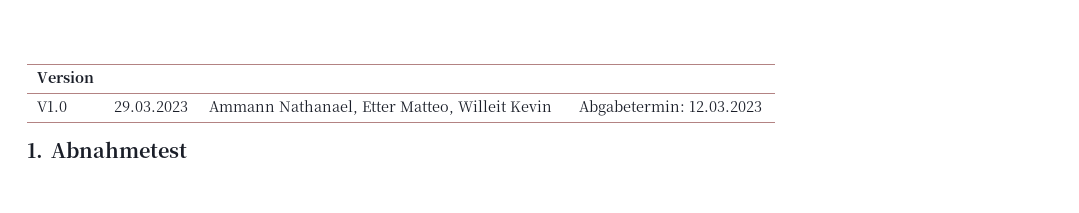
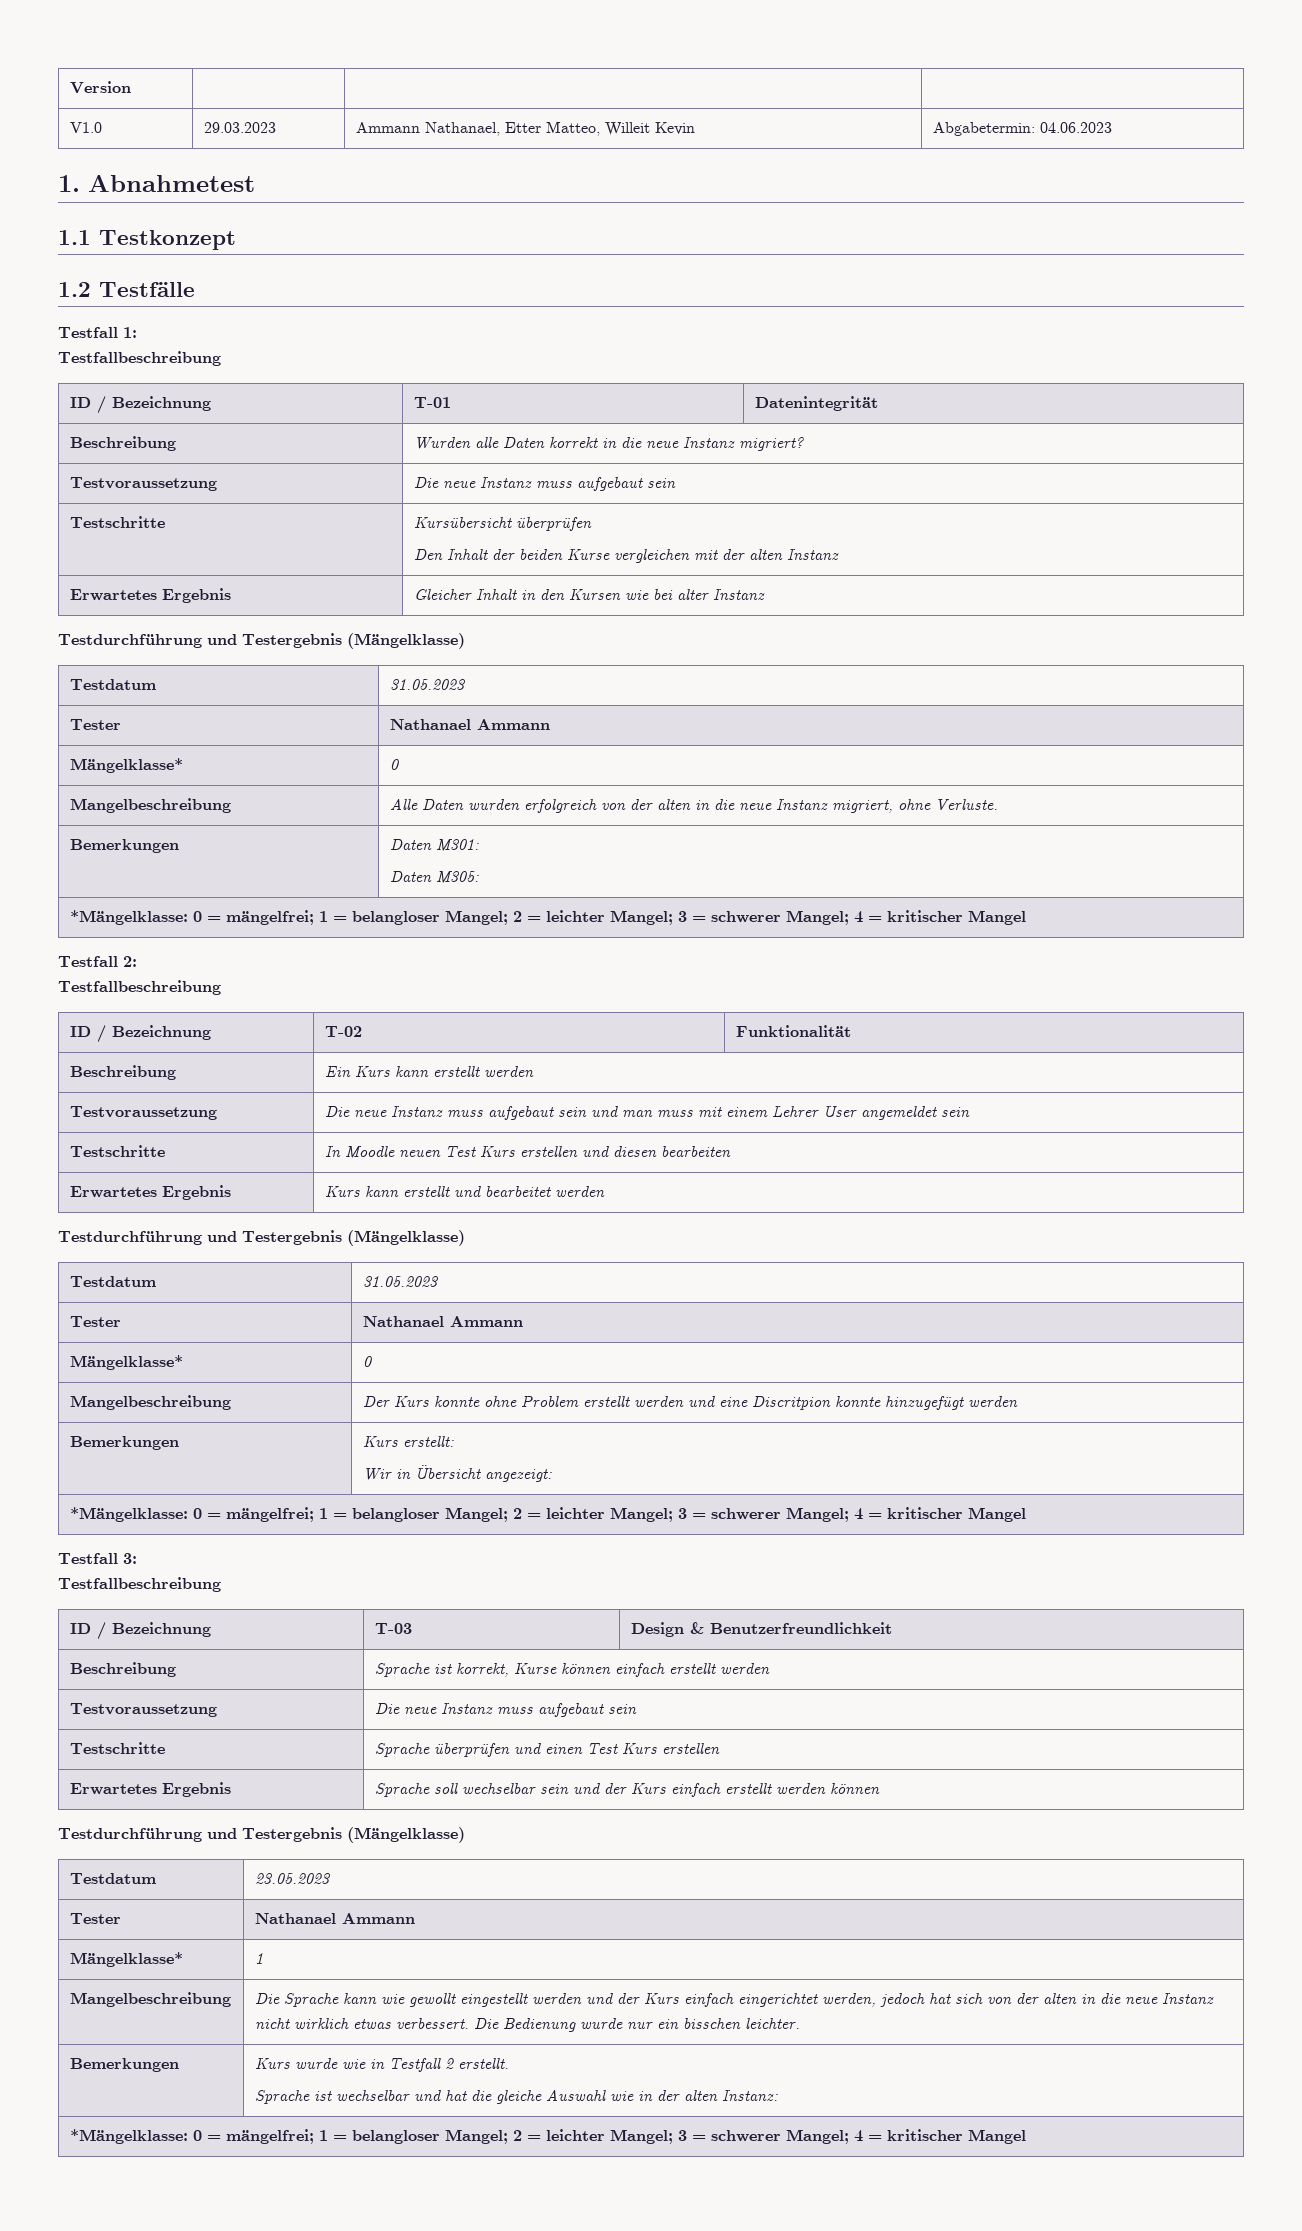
- V1.0 | 29.03.2023 | Ammann Nathanael, Etter Matteo, Willeit Kevin | Abgabetermin: 12.03.2023
+ V1.0 | 29.03.2023 | Ammann Nathanael, Etter Matteo, Willeit Kevin | Abgabetermin: 04.06.2023
+ 1.1 Testkonzept
+ 1.2 Testfälle
+ Testfall 1:
+ Testfallbeschreibung
+ ID / Bezeichnung | T-01 | Datenintegrität
+ Beschreibung | Wurden alle Daten korrekt in die neue Instanz migriert?
+ Testvoraussetzung | Die neue Instanz muss aufgebaut sein
+ Testschritte | Kursübersicht überprüfen
+ Den Inhalt der beiden Kurse vergleichen mit der alten Instanz
+ Erwartetes Ergebnis | Gleicher Inhalt in den Kursen wie bei alter Instanz
+ Testdurchführung und Testergebnis (Mängelklasse)
+ Testdatum | 31.05.2023
+ Tester | Nathanael Ammann
+ Mängelklasse* | 0
+ Mangelbeschreibung | Alle Daten wurden erfolgreich von der alten in die neue Instanz migriert, ohne Verluste.
+ Bemerkungen | Daten M301:
+ Daten M305:
+ *Mängelklasse: 0 = mängelfrei; 1 = belangloser Mangel; 2 = leichter Mangel; 3 = schwerer Mangel; 4 = kritischer Mangel
+ Testfall 2:
+ Testfallbeschreibung
+ ID / Bezeichnung | T-02 | Funktionalität
+ Beschreibung | Ein Kurs kann erstellt werden
+ Testvoraussetzung | Die neue Instanz muss aufgebaut sein und man muss mit einem Lehrer User angemeldet sein
+ Testschritte | In Moodle neuen Test Kurs erstellen und diesen bearbeiten
+ Erwartetes Ergebnis | Kurs kann erstellt und bearbeitet werden
+ Testdurchführung und Testergebnis (Mängelklasse)
+ Testdatum | 31.05.2023
+ Tester | Nathanael Ammann
+ Mängelklasse* | 0
+ Mangelbeschreibung | Der Kurs konnte ohne Problem erstellt werden und eine Discritpion konnte hinzugefügt werden
+ Bemerkungen | Kurs erstellt:
+ Wir in Übersicht angezeigt:
+ *Mängelklasse: 0 = mängelfrei; 1 = belangloser Mangel; 2 = leichter Mangel; 3 = schwerer Mangel; 4 = kritischer Mangel
+ Testfall 3:
+ Testfallbeschreibung
+ ID / Bezeichnung | T-03 | Design & Benutzerfreundlichkeit
+ Beschreibung | Sprache ist korrekt, Kurse können einfach erstellt werden
+ Testvoraussetzung | Die neue Instanz muss aufgebaut sein
+ Testschritte | Sprache überprüfen und einen Test Kurs erstellen
+ Erwartetes Ergebnis | Sprache soll wechselbar sein und der Kurs einfach erstellt werden können
+ Testdurchführung und Testergebnis (Mängelklasse)
+ Testdatum | 23.05.2023
+ Tester | Nathanael Ammann
+ Mängelklasse* | 1
+ Mangelbeschreibung | Die Sprache kann wie gewollt eingestellt werden und der Kurs einfach eingerichtet werden, jedoch hat sich von der alten in die neue Instanz nicht wirklich etwas verbessert. Die Bedienung wurde nur ein bisschen leichter.
+ Bemerkungen | Kurs wurde wie in Testfall 2 erstellt.
+ Sprache ist wechselbar und hat die gleiche Auswahl wie in der alten Instanz:
+ *Mängelklasse: 0 = mängelfrei; 1 = belangloser Mangel; 2 = leichter Mangel; 3 = schwerer Mangel; 4 = kritischer Mangel

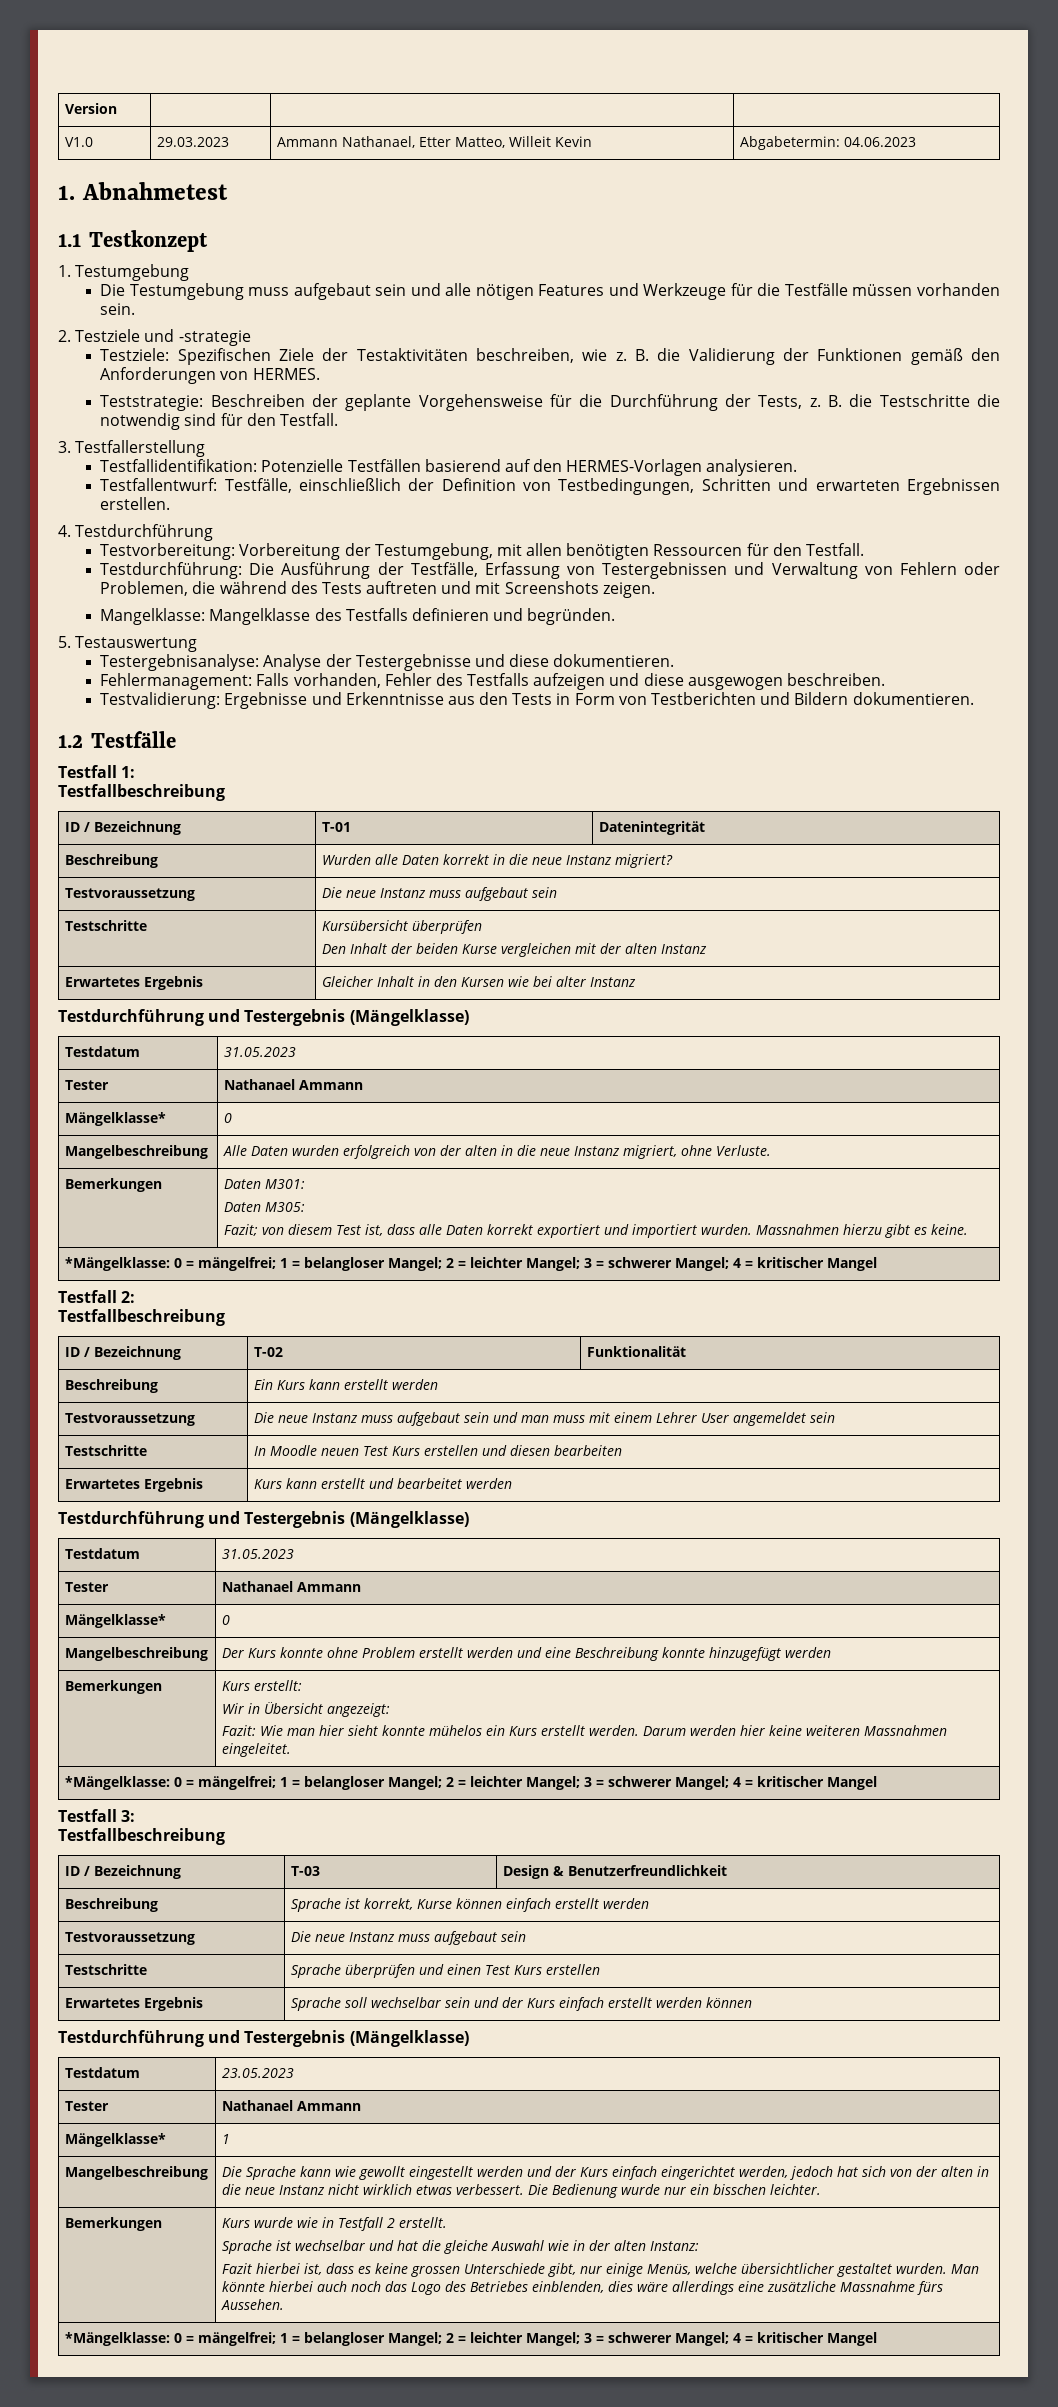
+ 1. Testumgebung
+ Die Testumgebung muss aufgebaut sein und alle nötigen Features und Werkzeuge für die Testfälle müssen vorhanden sein.
+ 2. Testziele und -strategie
+ Testziele: Spezifischen Ziele der Testaktivitäten beschreiben, wie z. B. die Validierung der Funktionen gemäß den Anforderungen von HERMES.
+ Teststrategie: Beschreiben der geplante Vorgehensweise für die Durchführung der Tests, z. B. die Testschritte die notwendig sind für den Testfall.
+ 3. Testfallerstellung
+ Testfallidentifikation: Potenzielle Testfällen basierend auf den HERMES-Vorlagen analysieren.
+ Testfallentwurf: Testfälle, einschließlich der Definition von Testbedingungen, Schritten und erwarteten Ergebnissen erstellen.
+ 4. Testdurchführung
+ Testvorbereitung: Vorbereitung der Testumgebung, mit allen benötigten Ressourcen für den Testfall.
+ Testdurchführung: Die Ausführung der Testfälle, Erfassung von Testergebnissen und Verwaltung von Fehlern oder Problemen, die während des Tests auftreten und mit Screenshots zeigen.
+ Mangelklasse: Mangelklasse des Testfalls definieren und begründen.
+ 5. Testauswertung
+ Testergebnisanalyse: Analyse der Testergebnisse und diese dokumentieren.
+ Fehlermanagement: Falls vorhanden, Fehler des Testfalls aufzeigen und diese ausgewogen beschreiben.
+ Testvalidierung: Ergebnisse und Erkenntnisse aus den Tests in Form von Testberichten und Bildern dokumentieren.
  Bemerkungen | Daten M301:
  Daten M305:
+ Fazit; von diesem Test ist, dass alle Daten korrekt exportiert und importiert wurden. Massnahmen hierzu gibt es keine.
- Mangelbeschreibung | Der Kurs konnte ohne Problem erstellt werden und eine Discritpion konnte hinzugefügt werden
+ Mangelbeschreibung | Der Kurs konnte ohne Problem erstellt werden und eine Beschreibung konnte hinzugefügt werden
  Bemerkungen | Kurs erstellt:
  Wir in Übersicht angezeigt:
+ Fazit: Wie man hier sieht konnte mühelos ein Kurs erstellt werden. Darum werden hier keine weiteren Massnahmen eingeleitet.
+ Fazit hierbei ist, dass es keine grossen Unterschiede gibt, nur einige Menüs, welche übersichtlicher gestaltet wurden. Man könnte hierbei auch noch das Logo des Betriebes einblenden, dies wäre allerdings eine zusätzliche Massnahme fürs Aussehen.

